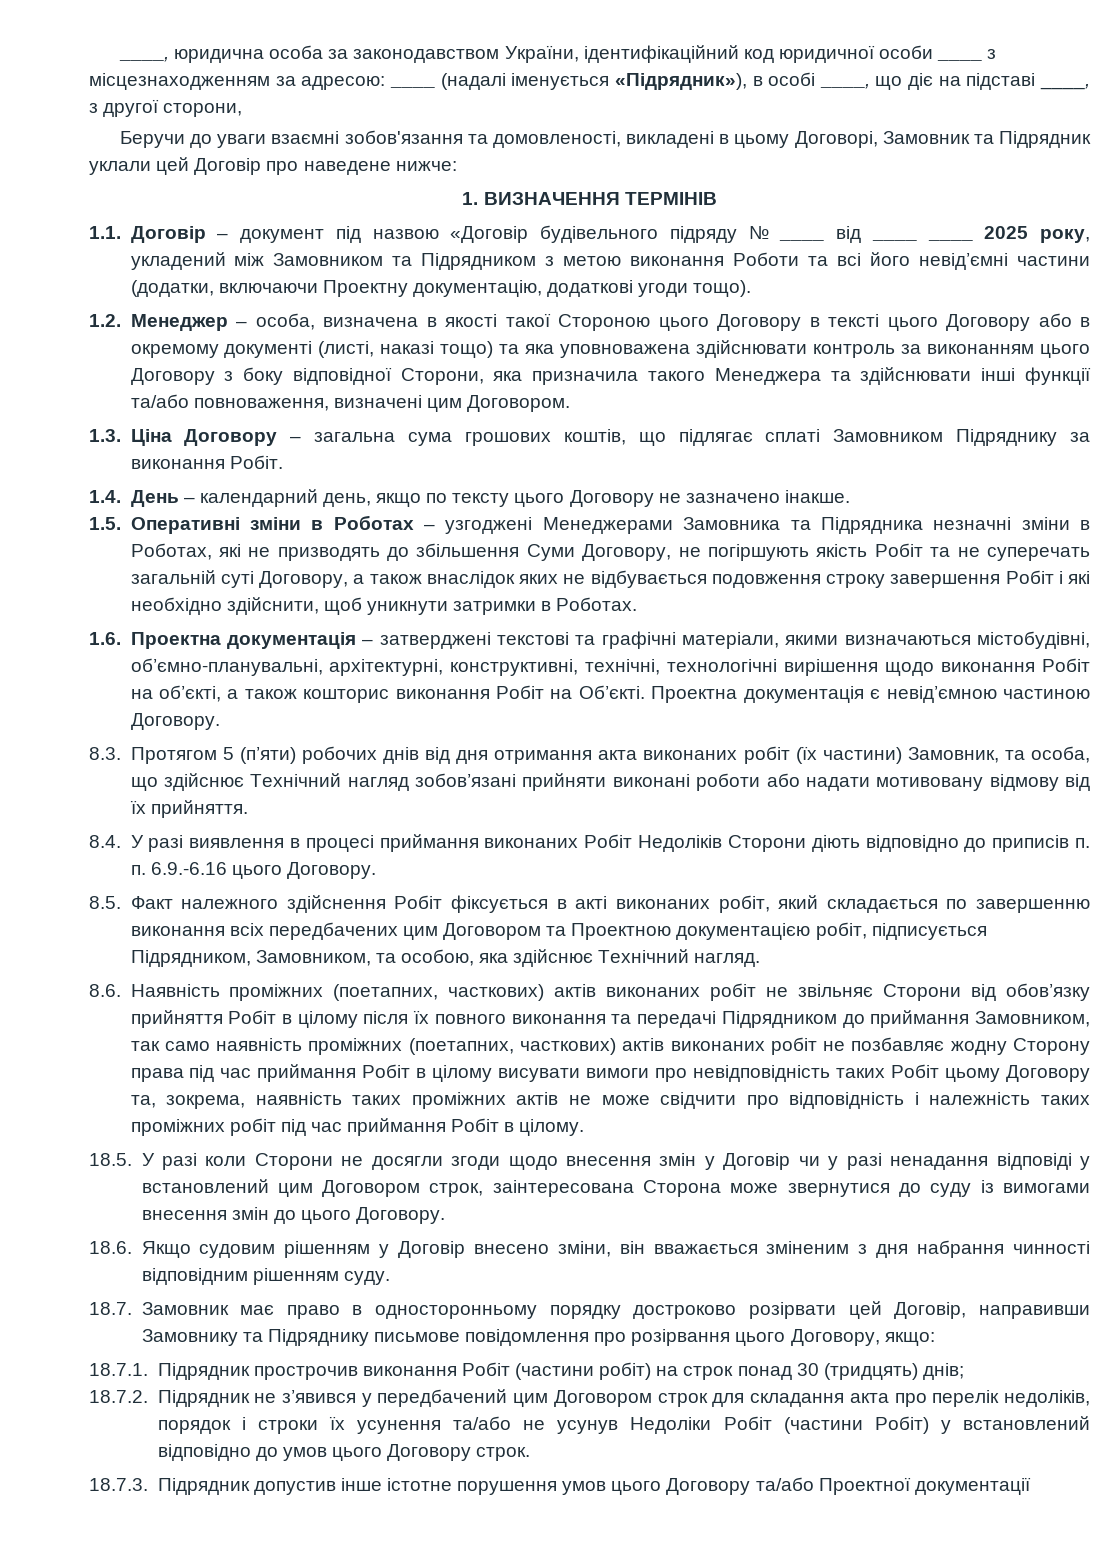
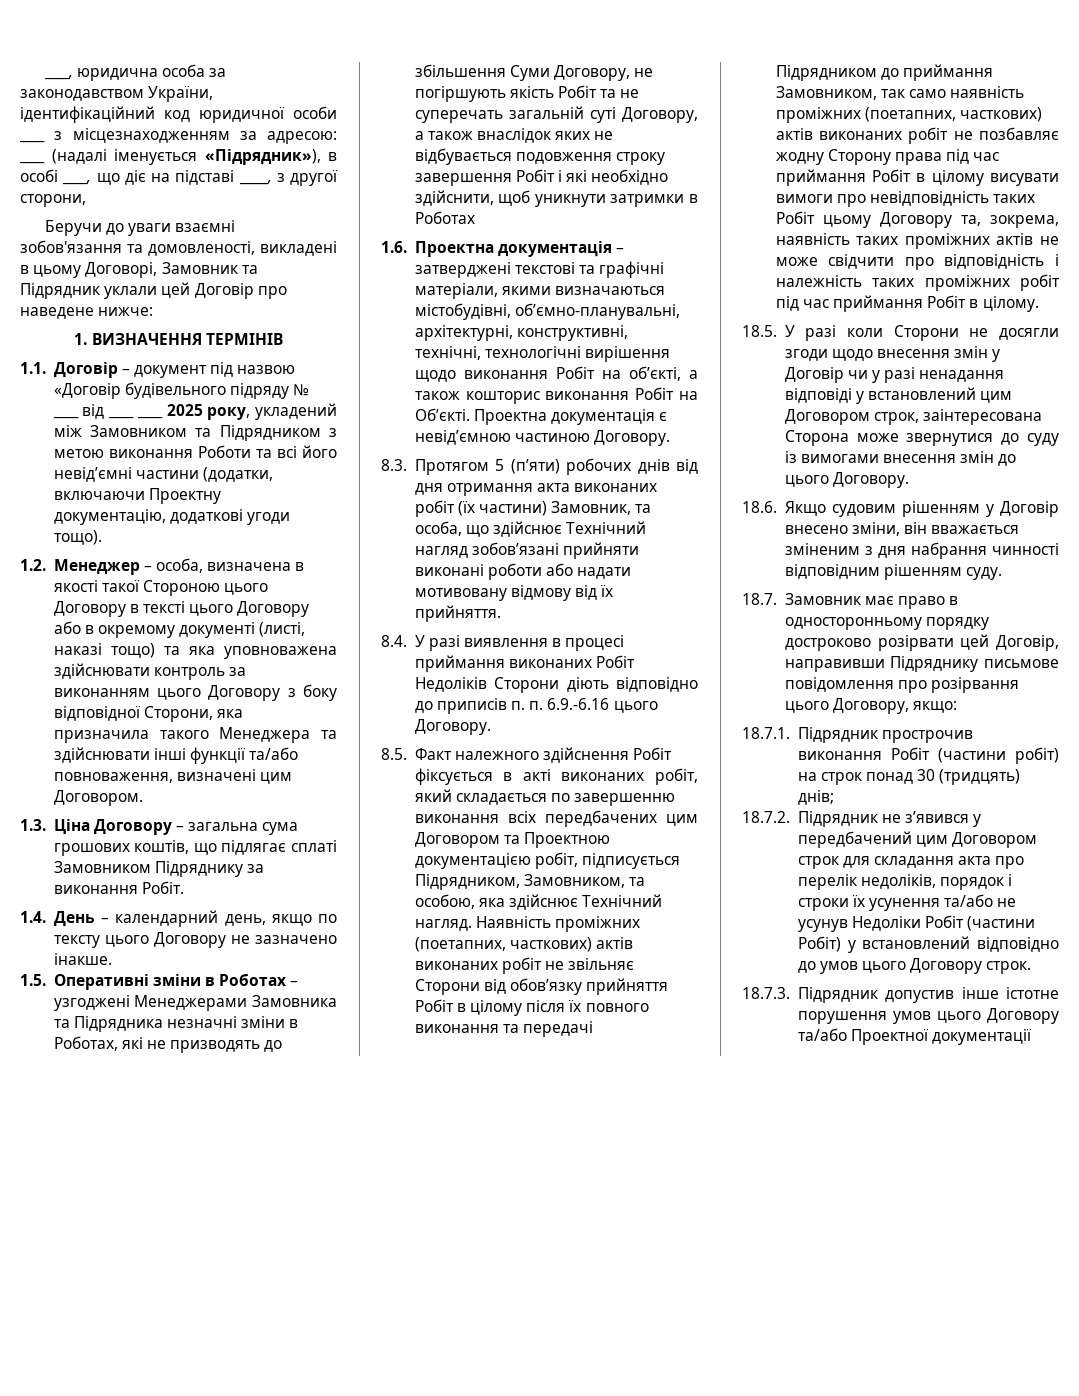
- 1.5. Оперативні зміни в Роботах – узгоджені Менеджерами Замовника та Підрядника незначні зміни в Роботах, які не призводять до збільшення Суми Договору, не погіршують якість Робіт та не суперечать загальній суті Договору, а також внаслідок яких не відбувається подовження строку завершення Робіт і які необхідно здійснити, щоб уникнути затримки в Роботах.
+ 1.5. Оперативні зміни в Роботах – узгоджені Менеджерами Замовника та Підрядника незначні зміни в Роботах, які не призводять до збільшення Суми Договору, не погіршують якість Робіт та не суперечать загальній суті Договору, а також внаслідок яких не відбувається подовження строку завершення Робіт і які необхідно здійснити, щоб уникнути затримки в Роботах
- 8.5. Факт належного здійснення Робіт фіксується в акті виконаних робіт, який складається по завершенню виконання всіх передбачених цим Договором та Проектною документацією робіт, підписується Підрядником, Замовником, та особою, яка здійснює Технічний нагляд.
- 8.6. Наявність проміжних (поетапних, часткових) актів виконаних робіт не звільняє Сторони від обов’язку прийняття Робіт в цілому після їх повного виконання та передачі Підрядником до приймання Замовником, так само наявність проміжних (поетапних, часткових) актів виконаних робіт не позбавляє жодну Сторону права під час приймання Робіт в цілому висувати вимоги про невідповідність таких Робіт цьому Договору та, зокрема, наявність таких проміжних актів не може свідчити про відповідність і належність таких проміжних робіт під час приймання Робіт в цілому.
+ 8.5. Факт належного здійснення Робіт фіксується в акті виконаних робіт, який складається по завершенню виконання всіх передбачених цим Договором та Проектною документацією робіт, підписується Підрядником, Замовником, та особою, яка здійснює Технічний нагляд. Наявність проміжних (поетапних, часткових) актів виконаних робіт не звільняє Сторони від обов’язку прийняття Робіт в цілому після їх повного виконання та передачі Підрядником до приймання Замовником, так само наявність проміжних (поетапних, часткових) актів виконаних робіт не позбавляє жодну Сторону права під час приймання Робіт в цілому висувати вимоги про невідповідність таких Робіт цьому Договору та, зокрема, наявність таких проміжних актів не може свідчити про відповідність і належність таких проміжних робіт під час приймання Робіт в цілому.
- 18.7. Замовник має право в односторонньому порядку достроково розірвати цей Договір, направивши Замовнику та Підряднику письмове повідомлення про розірвання цього Договору, якщо:
+ 18.7. Замовник має право в односторонньому порядку достроково розірвати цей Договір, направивши Підряднику письмове повідомлення про розірвання цього Договору, якщо:

